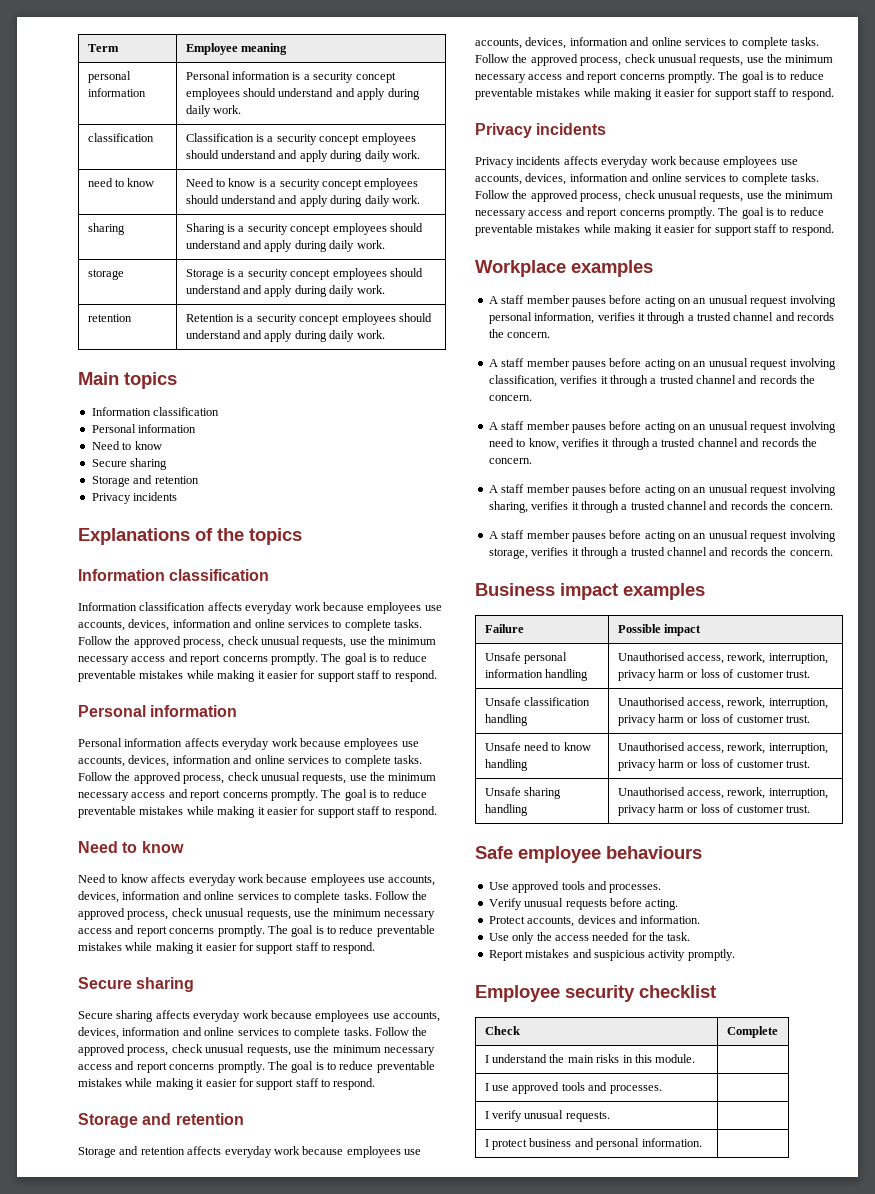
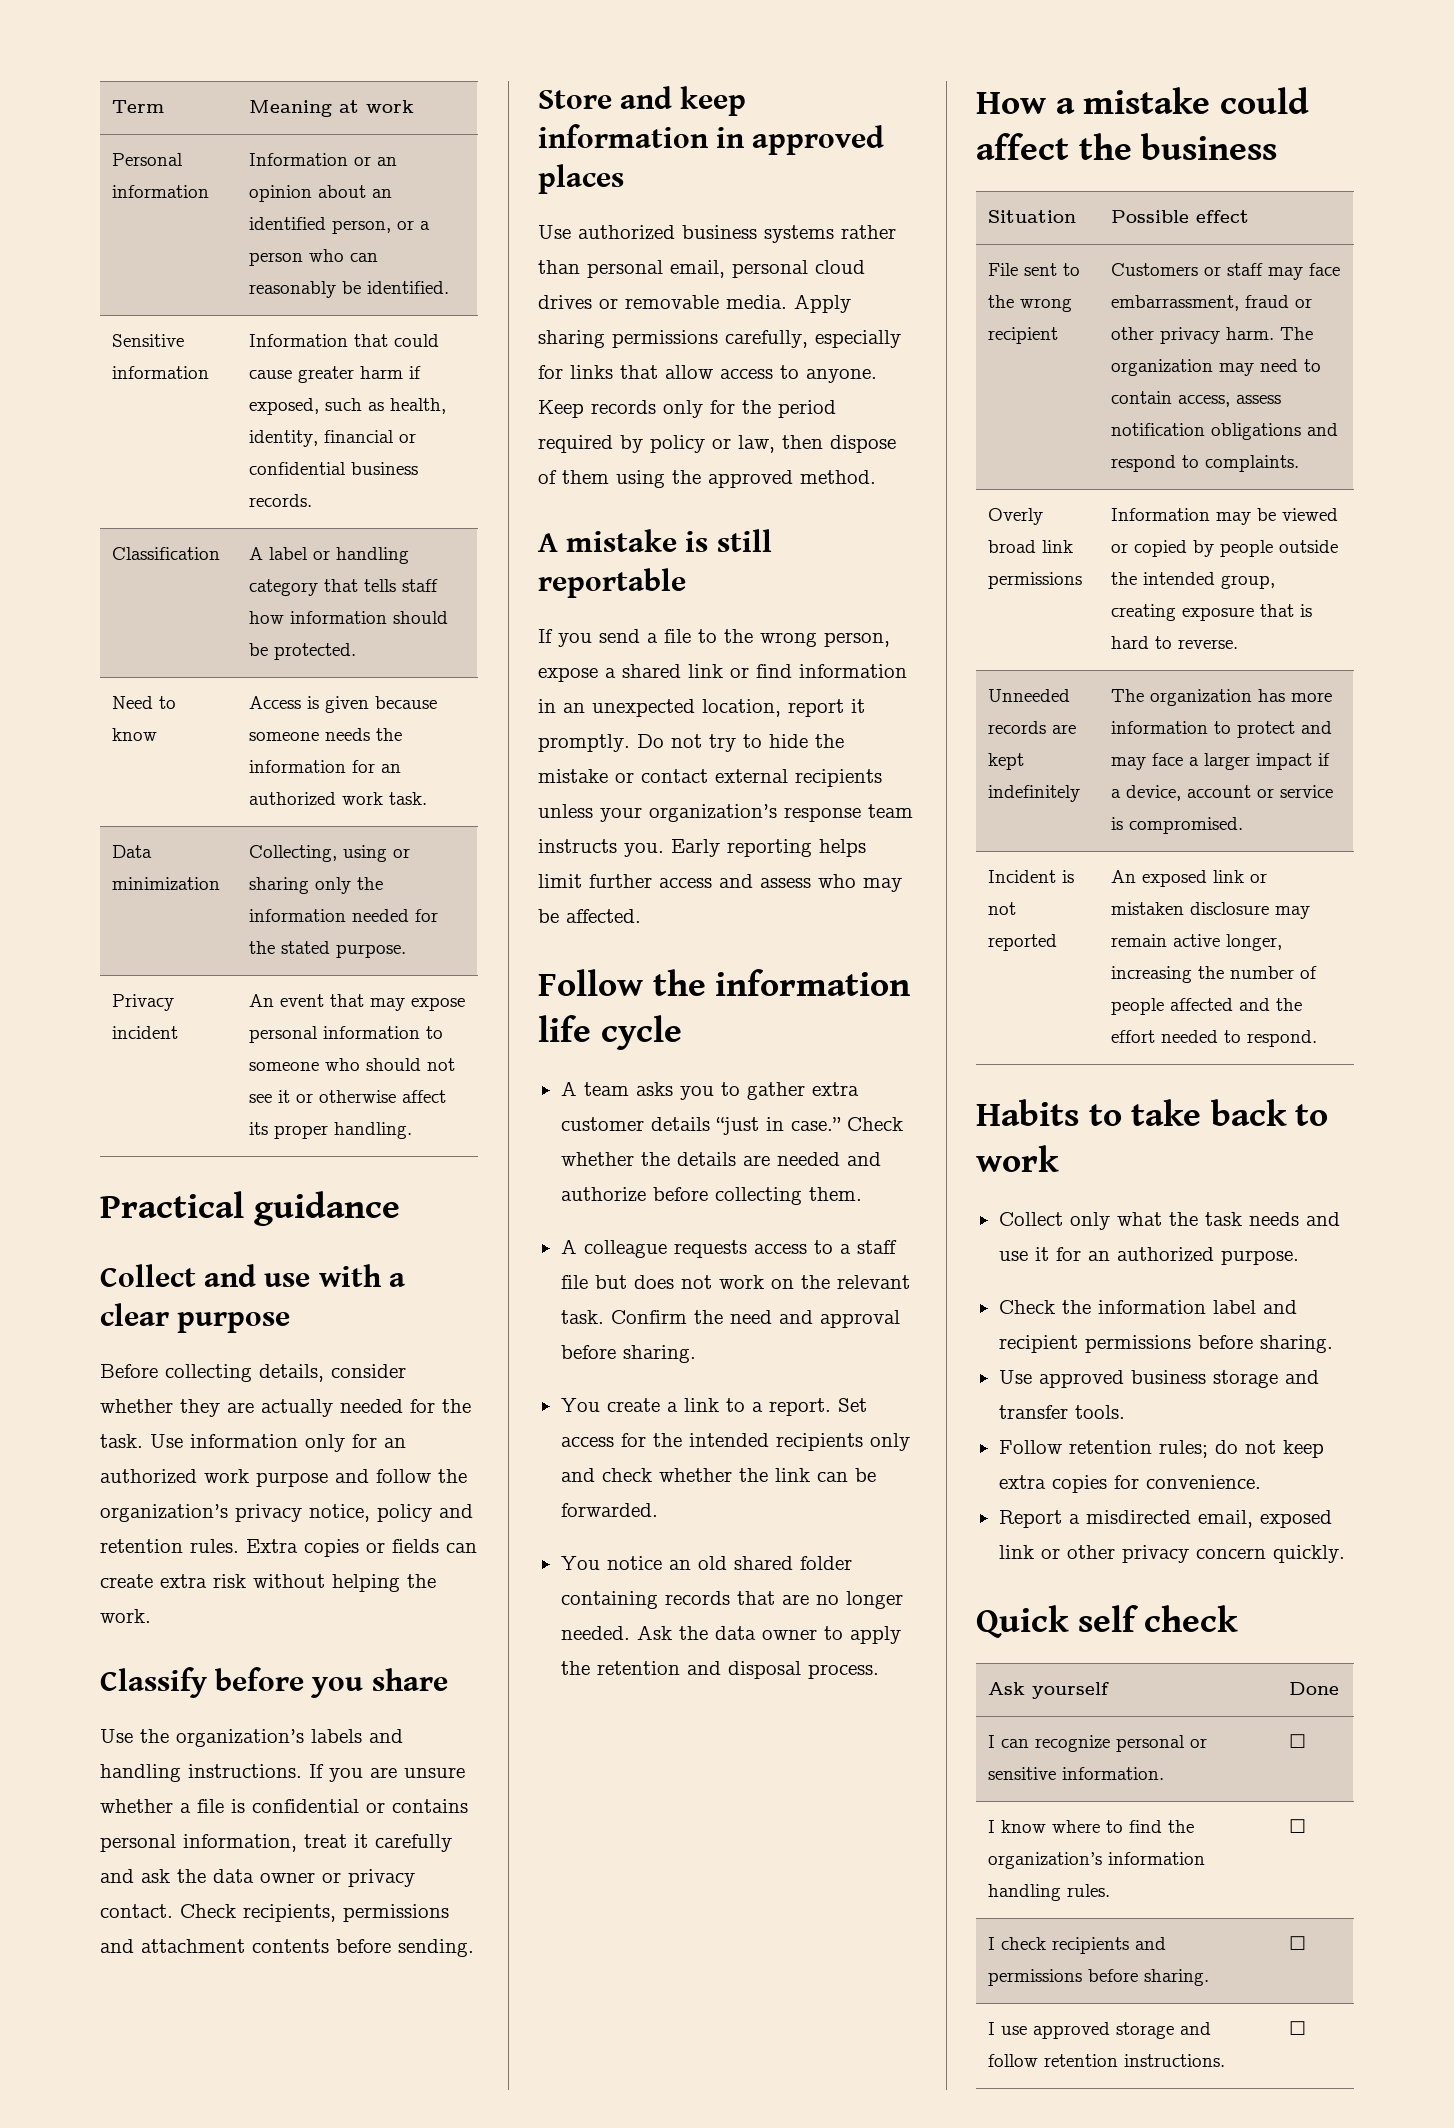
- Term | Employee meaning
- personal information | Personal information is a security concept employees should understand and apply during daily work.
- classification | Classification is a security concept employees should understand and apply during daily work.
- need to know | Need to know is a security concept employees should understand and apply during daily work.
- sharing | Sharing is a security concept employees should understand and apply during daily work.
- storage | Storage is a security concept employees should understand and apply during daily work.
- retention | Retention is a security concept employees should understand and apply during daily work.
- Main topics
- Information classification
- Personal information
- Need to know
- Secure sharing
- Storage and retention
- Privacy incidents
- Explanations of the topics
- Information classification
- Information classification affects everyday work because employees use accounts, devices, information and online services to complete tasks. Follow the approved process, check unusual requests, use the minimum necessary access and report concerns promptly. The goal is to reduce preventable mistakes while making it easier for support staff to respond.
- Personal information
- Personal information affects everyday work because employees use accounts, devices, information and online services to complete tasks. Follow the approved process, check unusual requests, use the minimum necessary access and report concerns promptly. The goal is to reduce preventable mistakes while making it easier for support staff to respond.
- Need to know
- Need to know affects everyday work because employees use accounts, devices, information and online services to complete tasks. Follow the approved process, check unusual requests, use the minimum necessary access and report concerns promptly. The goal is to reduce preventable mistakes while making it easier for support staff to respond.
- Secure sharing
- Secure sharing affects everyday work because employees use accounts, devices, information and online services to complete tasks. Follow the approved process, check unusual requests, use the minimum necessary access and report concerns promptly. The goal is to reduce preventable mistakes while making it easier for support staff to respond.
- Storage and retention
- Storage and retention affects everyday work because employees use accounts, devices, information and online services to complete tasks. Follow the approved process, check unusual requests, use the minimum necessary access and report concerns promptly. The goal is to reduce preventable mistakes while making it easier for support staff to respond.
- Privacy incidents
- Privacy incidents affects everyday work because employees use accounts, devices, information and online services to complete tasks. Follow the approved process, check unusual requests, use the minimum necessary access and report concerns promptly. The goal is to reduce preventable mistakes while making it easier for support staff to respond.
- Workplace examples
- A staff member pauses before acting on an unusual request involving personal information, verifies it through a trusted channel and records the concern.
- A staff member pauses before acting on an unusual request involving classification, verifies it through a trusted channel and records the concern.
- A staff member pauses before acting on an unusual request involving need to know, verifies it through a trusted channel and records the concern.
- A staff member pauses before acting on an unusual request involving sharing, verifies it through a trusted channel and records the concern.
- A staff member pauses before acting on an unusual request involving storage, verifies it through a trusted channel and records the concern.
- Business impact examples
- Failure | Possible impact
- Unsafe personal information handling | Unauthorised access, rework, interruption, privacy harm or loss of customer trust.
- Unsafe classification handling | Unauthorised access, rework, interruption, privacy harm or loss of customer trust.
- Unsafe need to know handling | Unauthorised access, rework, interruption, privacy harm or loss of customer trust.
- Unsafe sharing handling | Unauthorised access, rework, interruption, privacy harm or loss of customer trust.
- Safe employee behaviours
- Use approved tools and processes.
- Verify unusual requests before acting.
- Protect accounts, devices and information.
- Use only the access needed for the task.
- Report mistakes and suspicious activity promptly.
- Employee security checklist
- Check | Complete
- I understand the main risks in this module. |
- I use approved tools and processes. |
- I verify unusual requests. |
- I protect business and personal information. |
+ Term | Meaning at work
+ Personal information | Information or an opinion about an identified person, or a person who can reasonably be identified.
+ Sensitive information | Information that could cause greater harm if exposed, such as health, identity, financial or confidential business records.
+ Classification | A label or handling category that tells staff how information should be protected.
+ Need to know | Access is given because someone needs the information for an authorized work task.
+ Data minimization | Collecting, using or sharing only the information needed for the stated purpose.
+ Privacy incident | An event that may expose personal information to someone who should not see it or otherwise affect its proper handling.
+ Practical guidance
+ Collect and use with a clear purpose
+ Before collecting details, consider whether they are actually needed for the task. Use information only for an authorized work purpose and follow the organization’s privacy notice, policy and retention rules. Extra copies or fields can create extra risk without helping the work.
+ Classify before you share
+ Use the organization’s labels and handling instructions. If you are unsure whether a file is confidential or contains personal information, treat it carefully and ask the data owner or privacy contact. Check recipients, permissions and attachment contents before sending.
+ Store and keep information in approved places
+ Use authorized business systems rather than personal email, personal cloud drives or removable media. Apply sharing permissions carefully, especially for links that allow access to anyone. Keep records only for the period required by policy or law, then dispose of them using the approved method.
+ A mistake is still reportable
+ If you send a file to the wrong person, expose a shared link or find information in an unexpected location, report it promptly. Do not try to hide the mistake or contact external recipients unless your organization’s response team instructs you. Early reporting helps limit further access and assess who may be affected.
+ Follow the information life cycle
+ A team asks you to gather extra customer details “just in case.” Check whether the details are needed and authorize before collecting them.
+ A colleague requests access to a staff file but does not work on the relevant task. Confirm the need and approval before sharing.
+ You create a link to a report. Set access for the intended recipients only and check whether the link can be forwarded.
+ You notice an old shared folder containing records that are no longer needed. Ask the data owner to apply the retention and disposal process.
+ How a mistake could affect the business
+ Situation | Possible effect
+ File sent to the wrong recipient | Customers or staff may face embarrassment, fraud or other privacy harm. The organization may need to contain access, assess notification obligations and respond to complaints.
+ Overly broad link permissions | Information may be viewed or copied by people outside the intended group, creating exposure that is hard to reverse.
+ Unneeded records are kept indefinitely | The organization has more information to protect and may face a larger impact if a device, account or service is compromised.
+ Incident is not reported | An exposed link or mistaken disclosure may remain active longer, increasing the number of people affected and the effort needed to respond.
+ Habits to take back to work
+ Collect only what the task needs and use it for an authorized purpose.
+ Check the information label and recipient permissions before sharing.
+ Use approved business storage and transfer tools.
+ Follow retention rules; do not keep extra copies for convenience.
+ Report a misdirected email, exposed link or other privacy concern quickly.
+ Quick self check
+ Ask yourself | Done
+ I can recognize personal or sensitive information. | ☐
+ I know where to find the organization’s information handling rules. | ☐
+ I check recipients and permissions before sharing. | ☐
+ I use approved storage and follow retention instructions. | ☐

